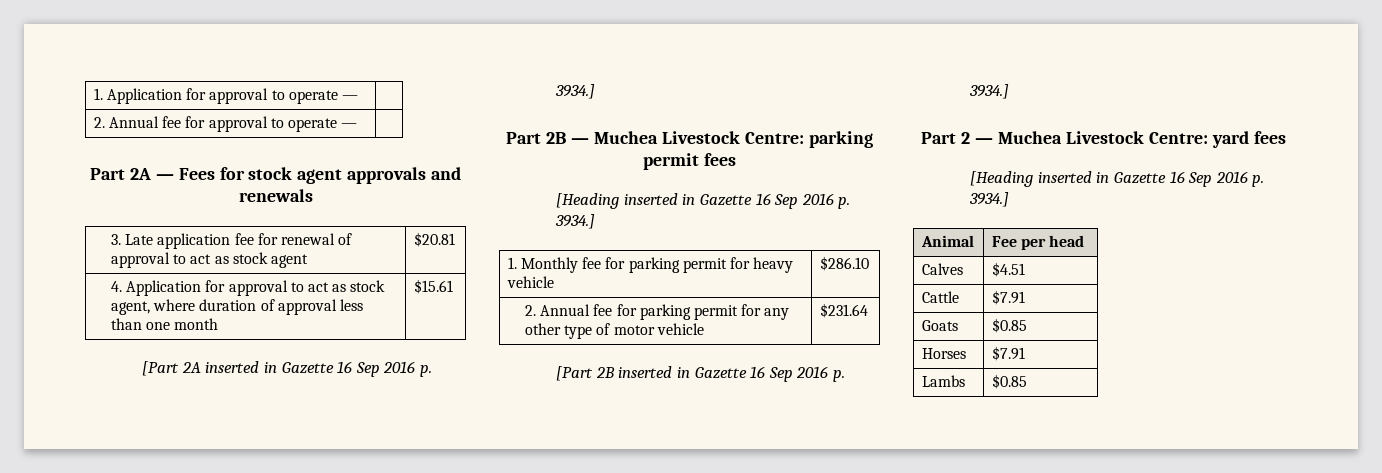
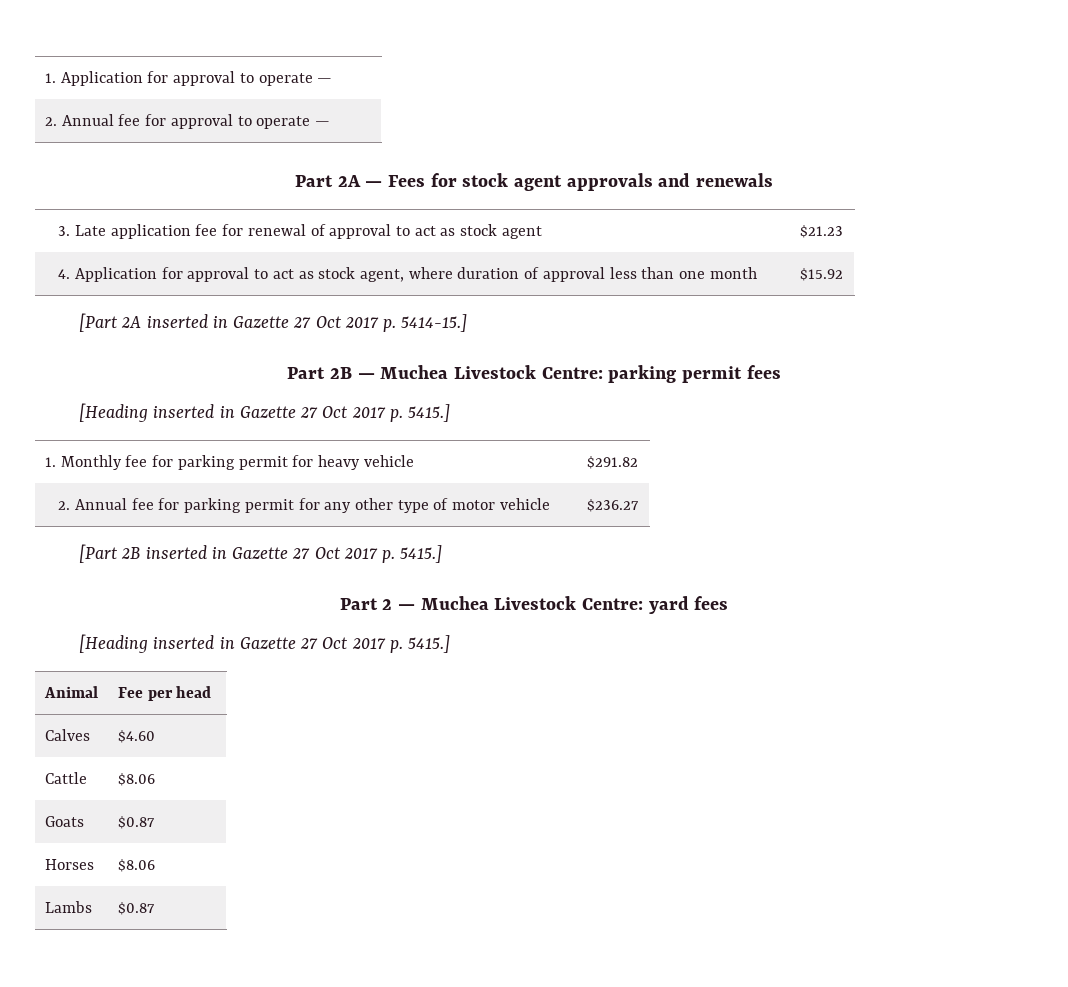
- 3. Late application fee for renewal of approval to act as stock agent | $20.81
+ 3. Late application fee for renewal of approval to act as stock agent | $21.23
- 4. Application for approval to act as stock agent, where duration of approval less than one month | $15.61
+ 4. Application for approval to act as stock agent, where duration of approval less than one month | $15.92
- [Part 2A inserted in Gazette 16 Sep 2016 p. 3934.]
+ [Part 2A inserted in Gazette 27 Oct 2017 p. 5414-15.]
  Part 2B — Muchea Livestock Centre: parking permit fees
- [Heading inserted in Gazette 16 Sep 2016 p. 3934.]
+ [Heading inserted in Gazette 27 Oct 2017 p. 5415.]
- 1. Monthly fee for parking permit for heavy vehicle | $286.10
+ 1. Monthly fee for parking permit for heavy vehicle | $291.82
- 2. Annual fee for parking permit for any other type of motor vehicle | $231.64
+ 2. Annual fee for parking permit for any other type of motor vehicle | $236.27
- [Part 2B inserted in Gazette 16 Sep 2016 p. 3934.]
+ [Part 2B inserted in Gazette 27 Oct 2017 p. 5415.]
  Part 2 — Muchea Livestock Centre: yard fees
- [Heading inserted in Gazette 16 Sep 2016 p. 3934.]
+ [Heading inserted in Gazette 27 Oct 2017 p. 5415.]
- Calves | $4.51
+ Calves | $4.60
- Cattle | $7.91
+ Cattle | $8.06
- Goats | $0.85
+ Goats | $0.87
- Horses | $7.91
+ Horses | $8.06
- Lambs | $0.85
+ Lambs | $0.87

